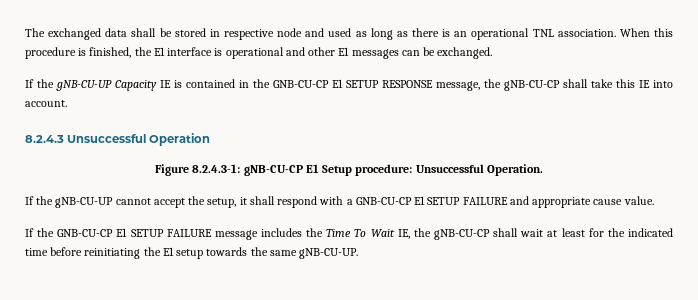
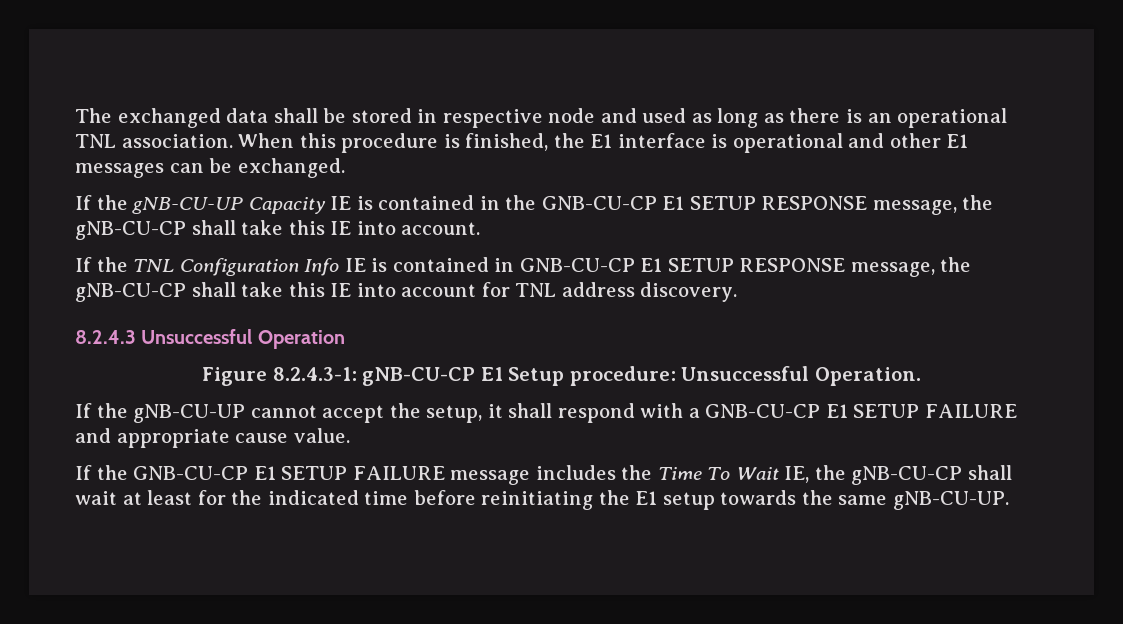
+ If the TNL Configuration Info IE is contained in GNB-CU-CP E1 SETUP RESPONSE message, the gNB-CU-CP shall take this IE into account for TNL address discovery.

